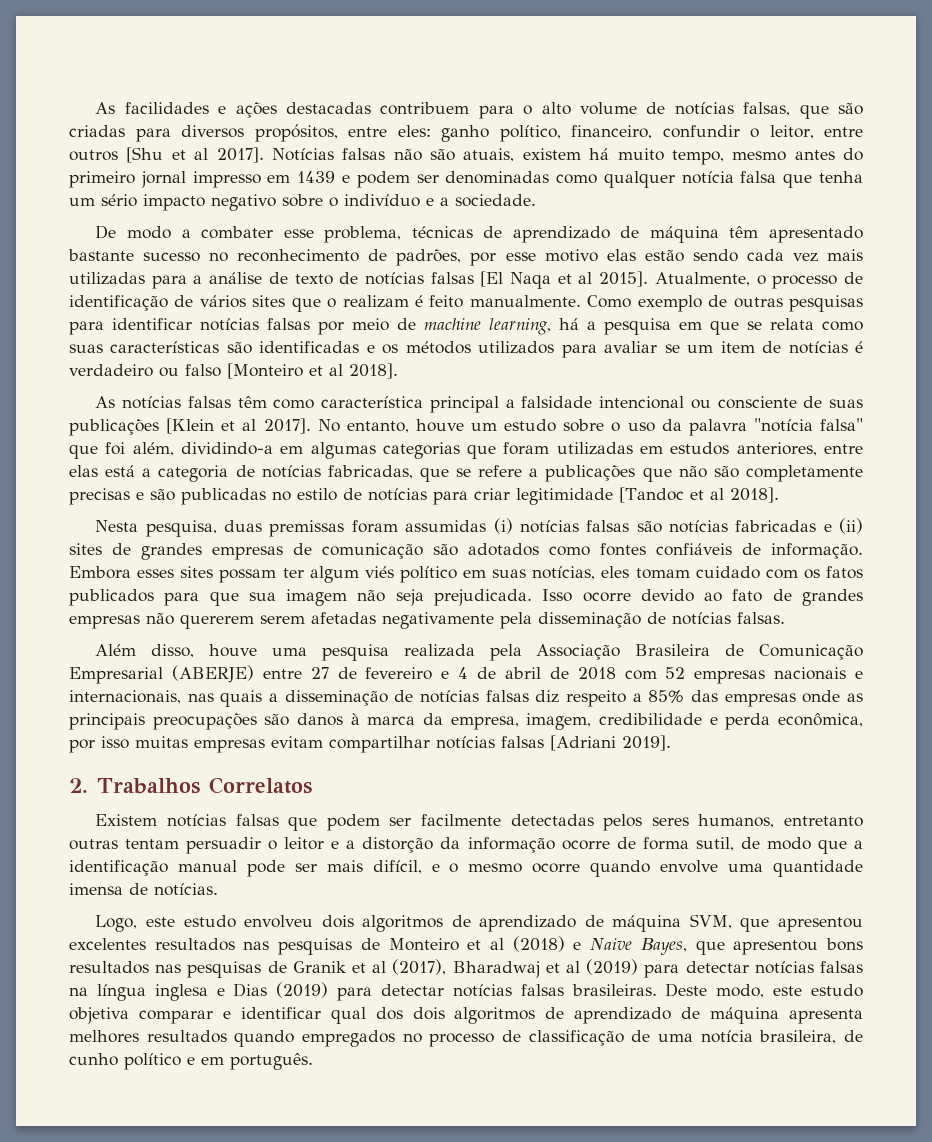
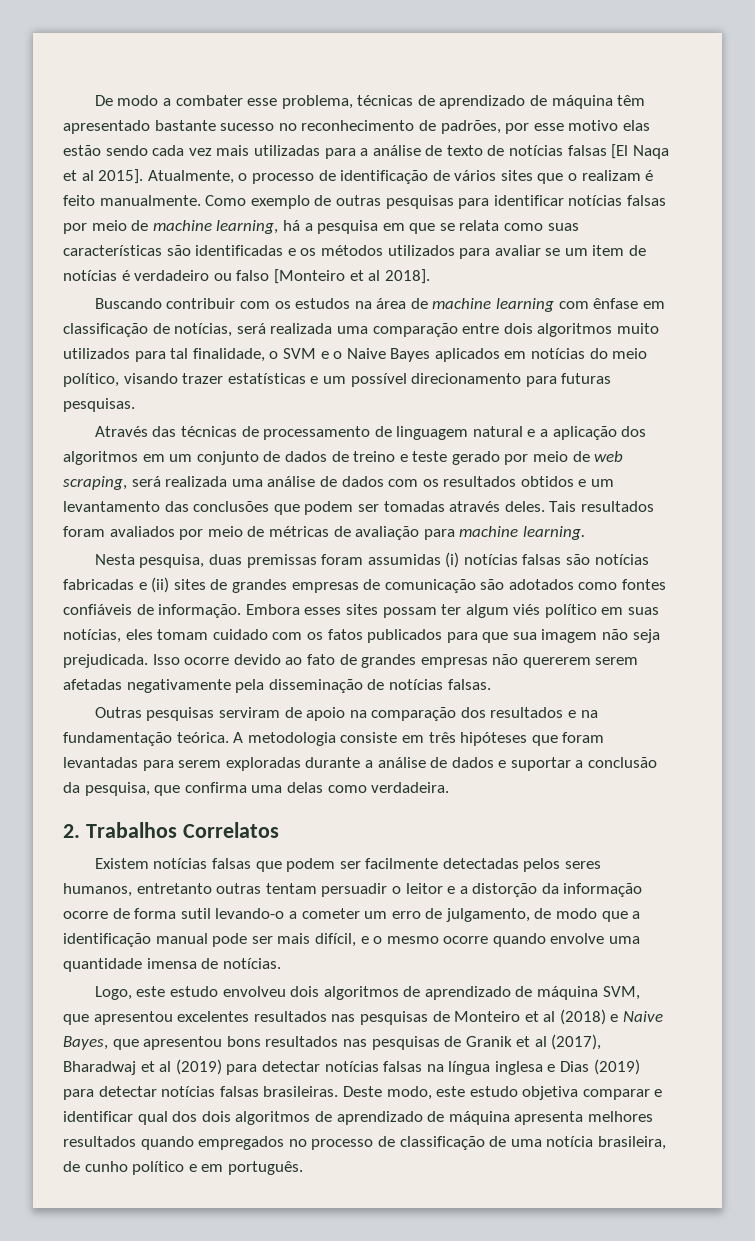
- As facilidades e ações destacadas contribuem para o alto volume de notícias falsas, que são criadas para diversos propósitos, entre eles: ganho político, financeiro, confundir o leitor, entre outros [Shu et al 2017]. Notícias falsas não são atuais, existem há muito tempo, mesmo antes do primeiro jornal impresso em 1439 e podem ser denominadas como qualquer notícia falsa que tenha um sério impacto negativo sobre o indivíduo e a sociedade.
- As notícias falsas têm como característica principal a falsidade intencional ou consciente de suas publicações [Klein et al 2017]. No entanto, houve um estudo sobre o uso da palavra "notícia falsa" que foi além, dividindo-a em algumas categorias que foram utilizadas em estudos anteriores, entre elas está a categoria de notícias fabricadas, que se refere a publicações que não são completamente precisas e são publicadas no estilo de notícias para criar legitimidade [Tandoc et al 2018].
+ Buscando contribuir com os estudos na área de machine learning com ênfase em classificação de notícias, será realizada uma comparação entre dois algoritmos muito utilizados para tal finalidade, o SVM e o Naive Bayes aplicados em notícias do meio político, visando trazer estatísticas e um possível direcionamento para futuras pesquisas.
+ Através das técnicas de processamento de linguagem natural e a aplicação dos algoritmos em um conjunto de dados de treino e teste gerado por meio de web scraping, será realizada uma análise de dados com os resultados obtidos e um levantamento das conclusões que podem ser tomadas através deles. Tais resultados foram avaliados por meio de métricas de avaliação para machine learning.
- Além disso, houve uma pesquisa realizada pela Associação Brasileira de Comunicação Empresarial (ABERJE) entre 27 de fevereiro e 4 de abril de 2018 com 52 empresas nacionais e internacionais, nas quais a disseminação de notícias falsas diz respeito a 85% das empresas onde as principais preocupações são danos à marca da empresa, imagem, credibilidade e perda econômica, por isso muitas empresas evitam compartilhar notícias falsas [Adriani 2019].
+ Outras pesquisas serviram de apoio na comparação dos resultados e na fundamentação teórica. A metodologia consiste em três hipóteses que foram levantadas para serem exploradas durante a análise de dados e suportar a conclusão da pesquisa, que confirma uma delas como verdadeira.
- Existem notícias falsas que podem ser facilmente detectadas pelos seres humanos, entretanto outras tentam persuadir o leitor e a distorção da informação ocorre de forma sutil, de modo que a identificação manual pode ser mais difícil, e o mesmo ocorre quando envolve uma quantidade imensa de notícias.
+ Existem notícias falsas que podem ser facilmente detectadas pelos seres humanos, entretanto outras tentam persuadir o leitor e a distorção da informação ocorre de forma sutil levando-o a cometer um erro de julgamento, de modo que a identificação manual pode ser mais difícil, e o mesmo ocorre quando envolve uma quantidade imensa de notícias.

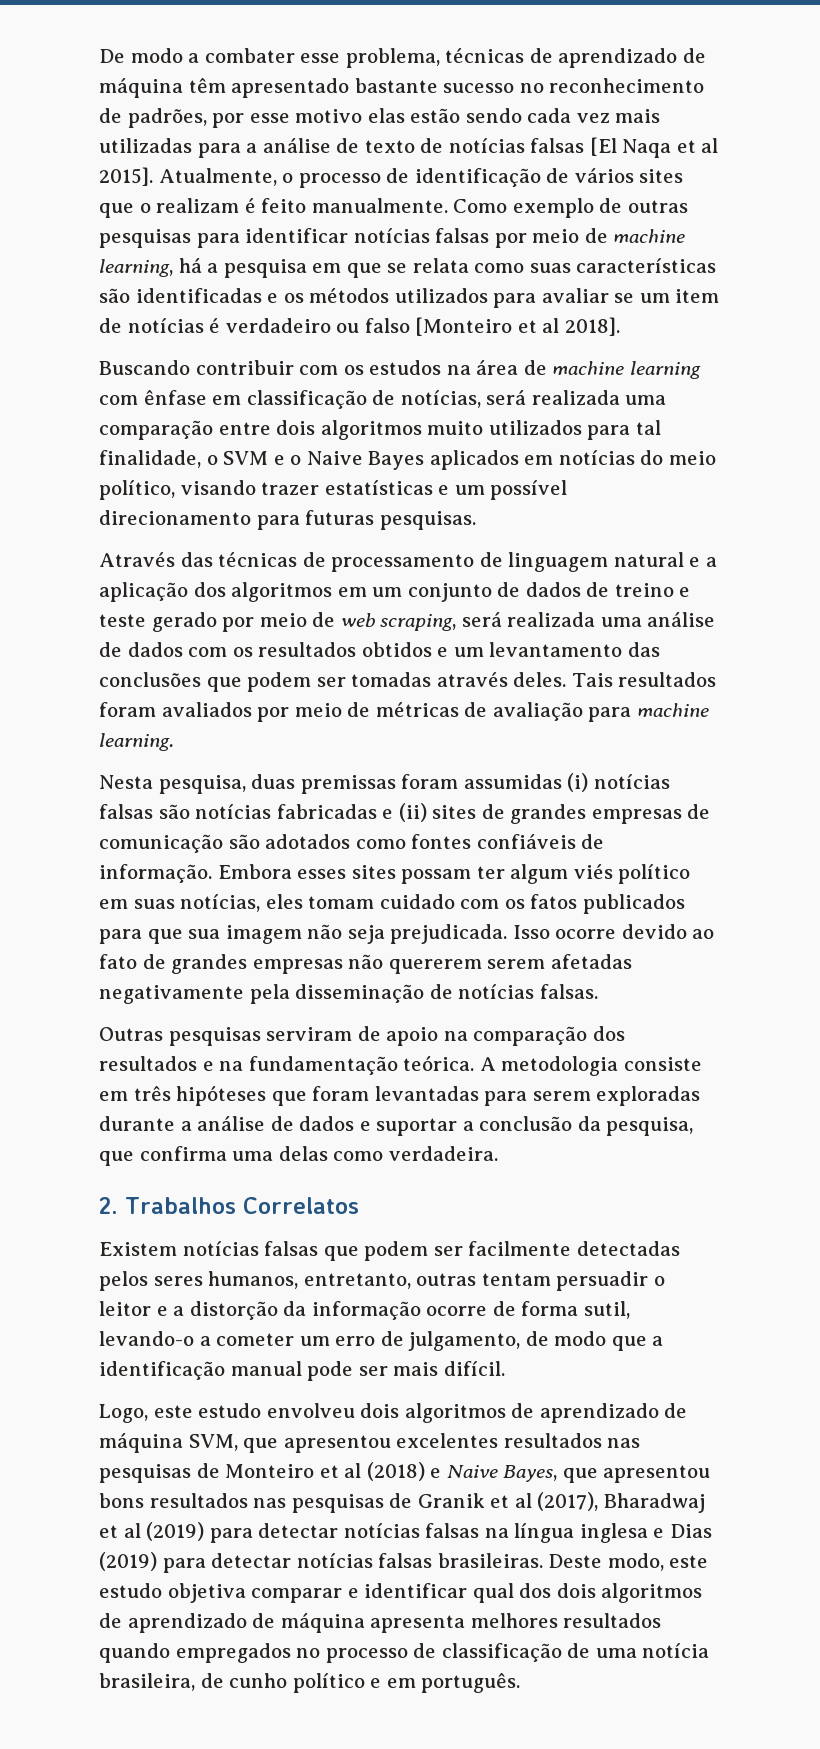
- Existem notícias falsas que podem ser facilmente detectadas pelos seres humanos, entretanto outras tentam persuadir o leitor e a distorção da informação ocorre de forma sutil levando-o a cometer um erro de julgamento, de modo que a identificação manual pode ser mais difícil, e o mesmo ocorre quando envolve uma quantidade imensa de notícias.
+ Existem notícias falsas que podem ser facilmente detectadas pelos seres humanos, entretanto, outras tentam persuadir o leitor e a distorção da informação ocorre de forma sutil, levando-o a cometer um erro de julgamento, de modo que a identificação manual pode ser mais difícil.

